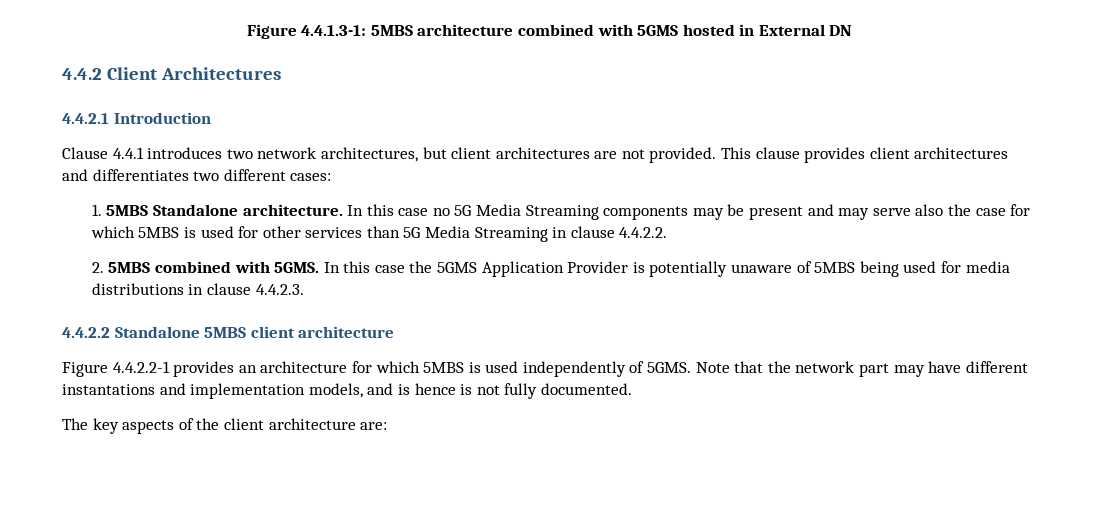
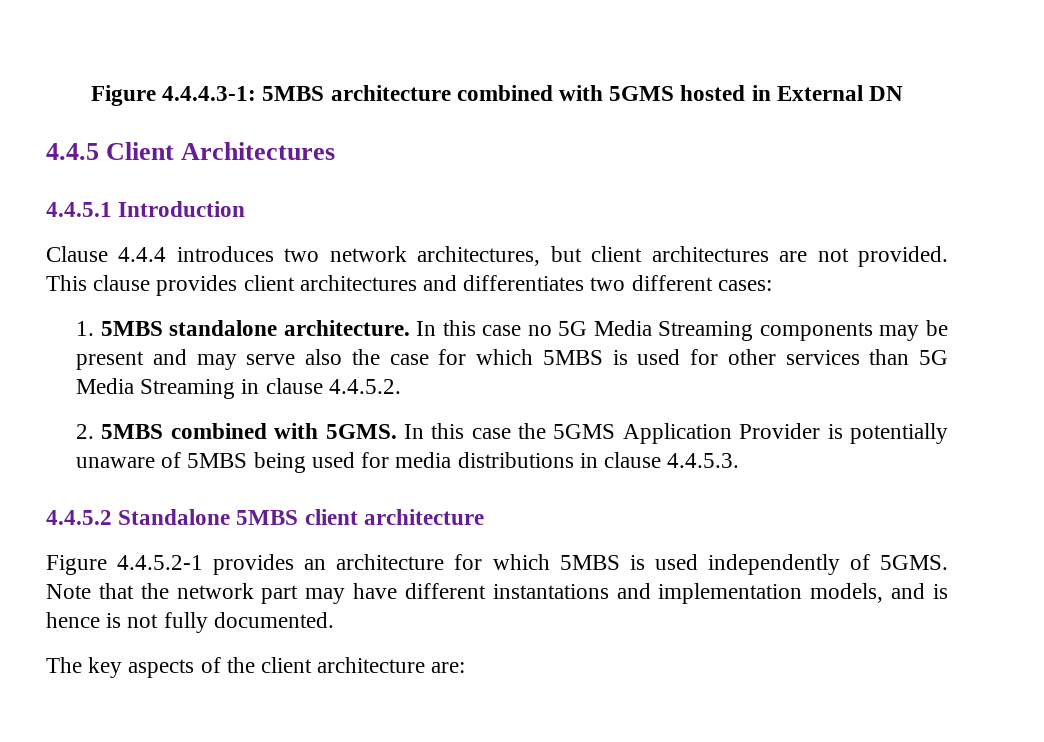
- Figure 4.4.1.3-1: 5MBS architecture combined with 5GMS hosted in External DN
+ Figure 4.4.4.3-1: 5MBS architecture combined with 5GMS hosted in External DN
- 4.4.2 Client Architectures
+ 4.4.5 Client Architectures
- 4.4.2.1 Introduction
+ 4.4.5.1 Introduction
- Clause 4.4.1 introduces two network architectures, but client architectures are not provided.
+ Clause 4.4.4 introduces two network architectures, but client architectures are not provided.
- 1. 5MBS Standalone architecture.
+ 1. 5MBS standalone architecture.
- In this case no 5G Media Streaming components may be present and may serve also the case for which 5MBS is used for other services than 5G Media Streaming in clause 4.4.2.2.
+ In this case no 5G Media Streaming components may be present and may serve also the case for which 5MBS is used for other services than 5G Media Streaming in clause 4.4.5.2.
- In this case the 5GMS Application Provider is potentially unaware of 5MBS being used for media distributions in clause 4.4.2.3.
- 4.4.2.2 Standalone 5MBS client architecture
+ In this case the 5GMS Application Provider is potentially unaware of 5MBS being used for media distributions in clause 4.4.5.3.
+ 4.4.5.2 Standalone 5MBS client architecture
- Figure 4.4.2.2-1 provides an architecture for which 5MBS is used independently of 5GMS.
+ Figure 4.4.5.2-1 provides an architecture for which 5MBS is used independently of 5GMS.

